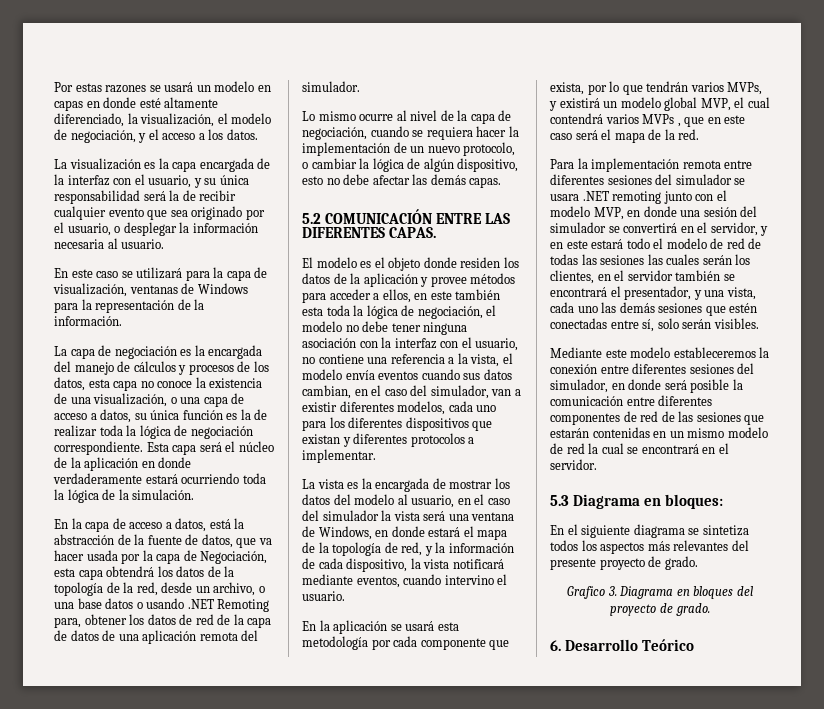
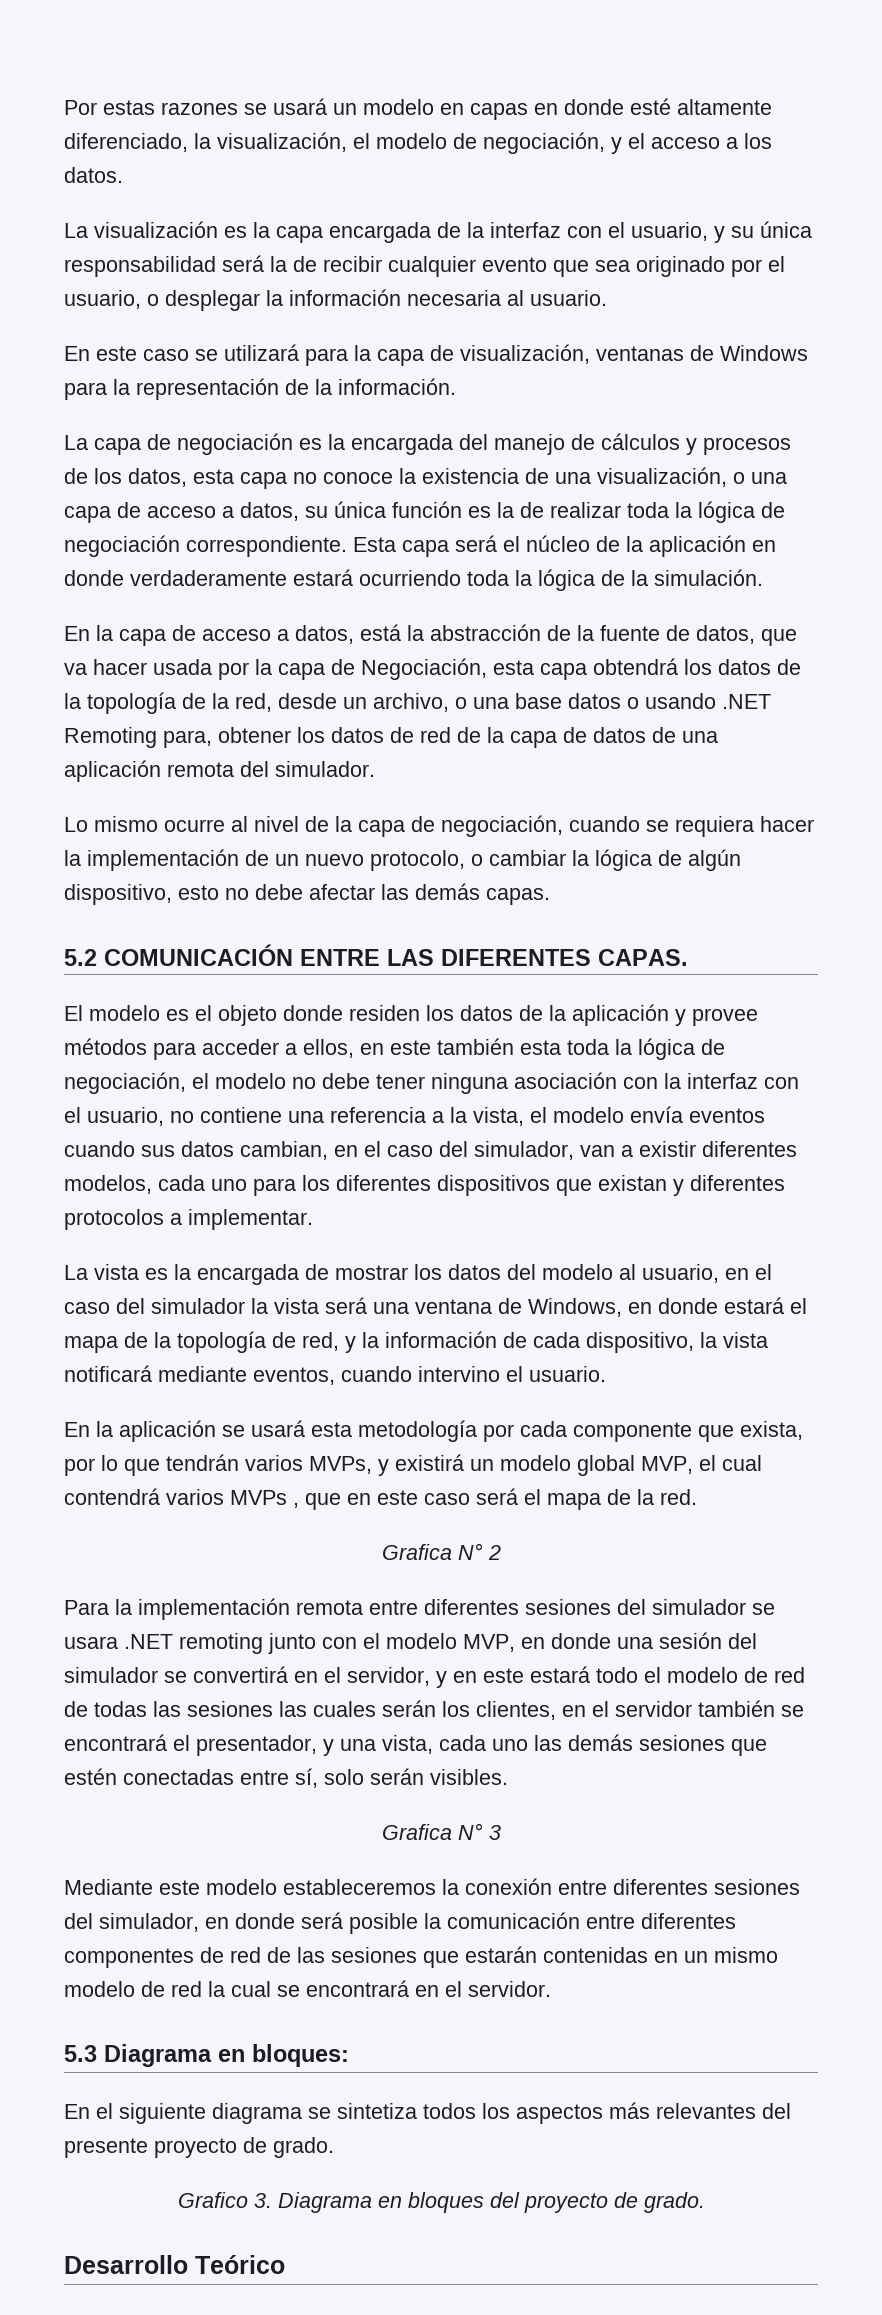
+ Grafica N° 2
+ Grafica N° 3
- 6. Desarrollo Teórico
+ Desarrollo Teórico

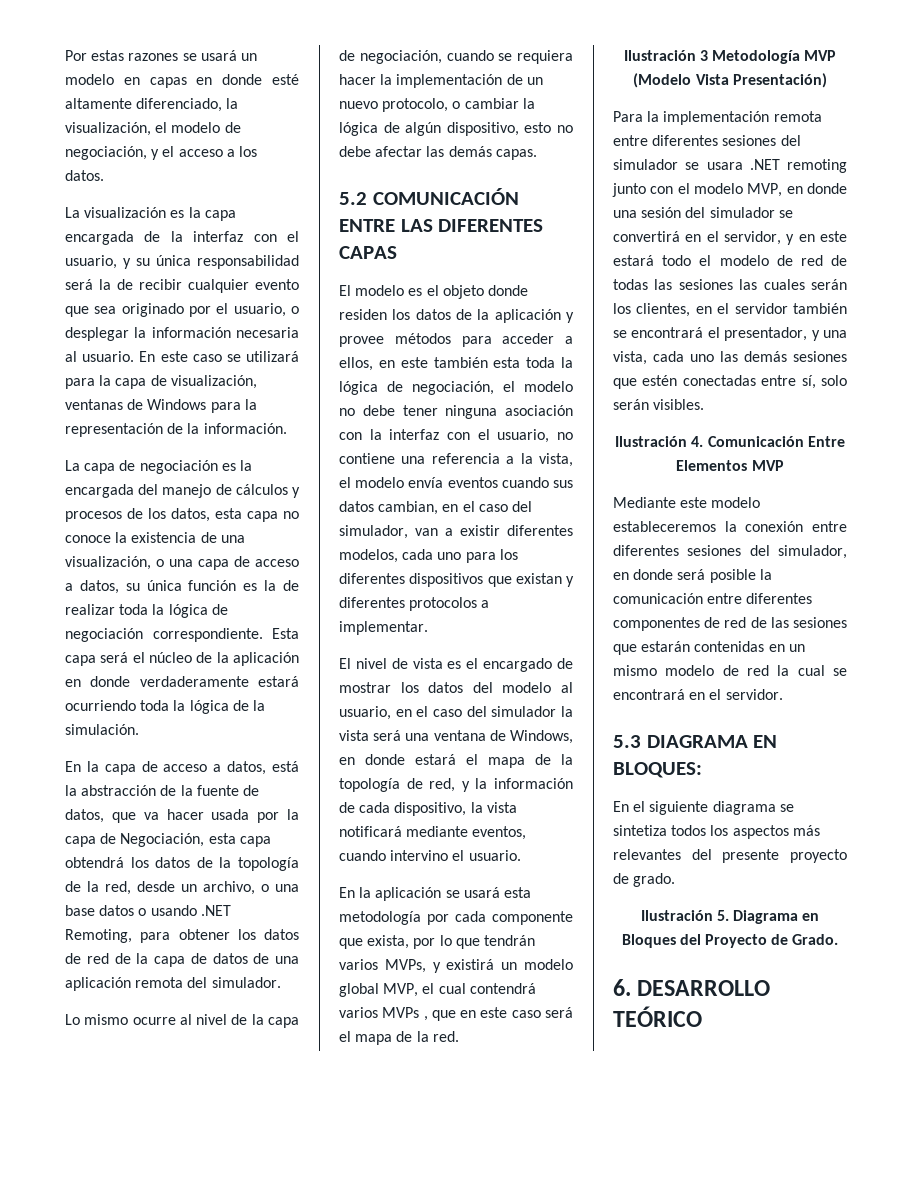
- La visualización es la capa encargada de la interfaz con el usuario, y su única responsabilidad será la de recibir cualquier evento que sea originado por el usuario, o desplegar la información necesaria al usuario.
- En este caso se utilizará para la capa de visualización, ventanas de Windows para la representación de la información.
+ La visualización es la capa encargada de la interfaz con el usuario, y su única responsabilidad será la de recibir cualquier evento que sea originado por el usuario, o desplegar la información necesaria al usuario. En este caso se utilizará para la capa de visualización, ventanas de Windows para la representación de la información.
- En la capa de acceso a datos, está la abstracción de la fuente de datos, que va hacer usada por la capa de Negociación, esta capa obtendrá los datos de la topología de la red, desde un archivo, o una base datos o usando .NET Remoting para, obtener los datos de red de la capa de datos de una aplicación remota del simulador.
+ En la capa de acceso a datos, está la abstracción de la fuente de datos, que va hacer usada por la capa de Negociación, esta capa obtendrá los datos de la topología de la red, desde un archivo, o una base datos o usando .NET Remoting, para obtener los datos de red de la capa de datos de una aplicación remota del simulador.
- 5.2 COMUNICACIÓN ENTRE LAS DIFERENTES CAPAS.
+ 5.2 COMUNICACIÓN ENTRE LAS DIFERENTES CAPAS
- La vista es la encargada de mostrar los datos del modelo al usuario, en el caso del simulador la vista será una ventana de Windows, en donde estará el mapa de la topología de red, y la información de cada dispositivo, la vista notificará mediante eventos, cuando intervino el usuario.
+ El nivel de vista es el encargado de mostrar los datos del modelo al usuario, en el caso del simulador la vista será una ventana de Windows, en donde estará el mapa de la topología de red, y la información de cada dispositivo, la vista notificará mediante eventos, cuando intervino el usuario.
- Grafica N° 2
+ Ilustración 3 Metodología MVP (Modelo Vista Presentación)
- Grafica N° 3
+ Ilustración 4. Comunicación Entre Elementos MVP
- 5.3 Diagrama en bloques:
+ 5.3 DIAGRAMA EN BLOQUES:
- Grafico 3. Diagrama en bloques del proyecto de grado.
- Desarrollo Teórico
+ Ilustración 5. Diagrama en Bloques del Proyecto de Grado.
+ 6. DESARROLLO TEÓRICO

